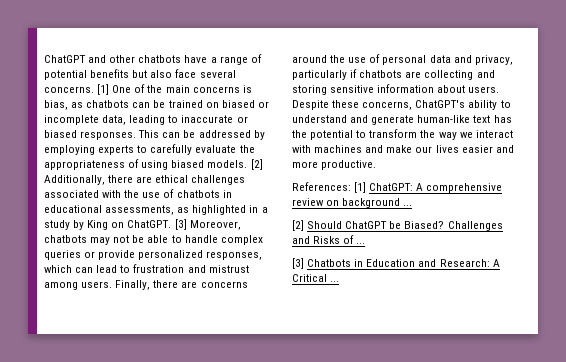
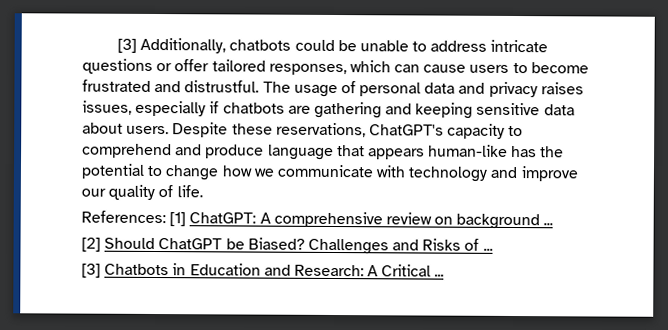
- ChatGPT and other chatbots have a range of potential benefits but also face several concerns. [1] One of the main concerns is bias, as chatbots can be trained on biased or incomplete data, leading to inaccurate or biased responses. This can be addressed by employing experts to carefully evaluate the appropriateness of using biased models. [2] Additionally, there are ethical challenges associated with the use of chatbots in educational assessments, as highlighted in a study by King on ChatGPT. [3] Moreover, chatbots may not be able to handle complex queries or provide personalized responses, which can lead to frustration and mistrust among users. Finally, there are concerns around the use of personal data and privacy, particularly if chatbots are collecting and storing sensitive information about users. Despite these concerns, ChatGPT's ability to understand and generate human-like text has the potential to transform the way we interact with machines and make our lives easier and more productive.
+ [3] Additionally, chatbots could be unable to address intricate questions or offer tailored responses, which can cause users to become frustrated and distrustful. The usage of personal data and privacy raises issues, especially if chatbots are gathering and keeping sensitive data about users. Despite these reservations, ChatGPT's capacity to comprehend and produce language that appears human-like has the potential to change how we communicate with technology and improve our quality of life.

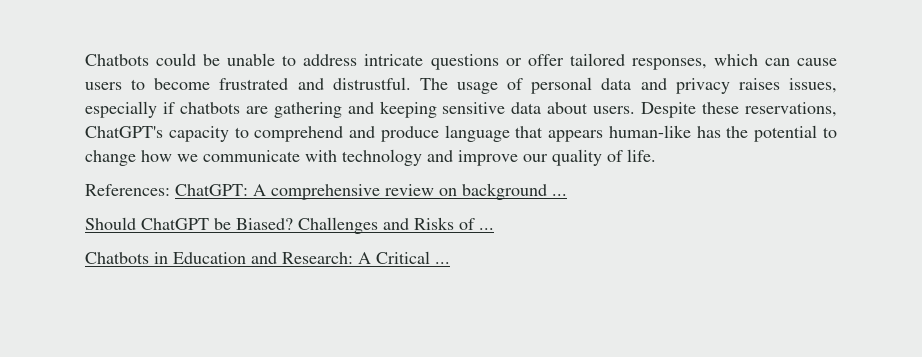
- [3] Additionally, chatbots could be unable to address intricate questions or offer tailored responses, which can cause users to become frustrated and distrustful.
+ Chatbots could be unable to address intricate questions or offer tailored responses, which can cause users to become frustrated and distrustful.
- References: [1] ChatGPT: A comprehensive review on background ...
+ References: ChatGPT: A comprehensive review on background ...
- [2] Should ChatGPT be Biased?
+ Should ChatGPT be Biased?
- [3] Chatbots in Education and Research: A Critical ...
+ Chatbots in Education and Research: A Critical ...

